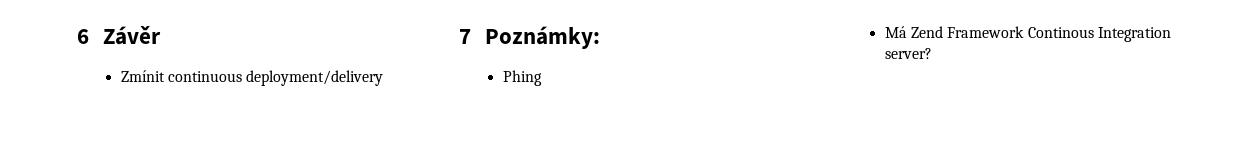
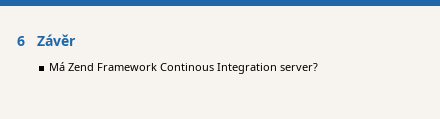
- Zmínit continuous deployment/delivery
- 7 Poznámky:
- Phing

